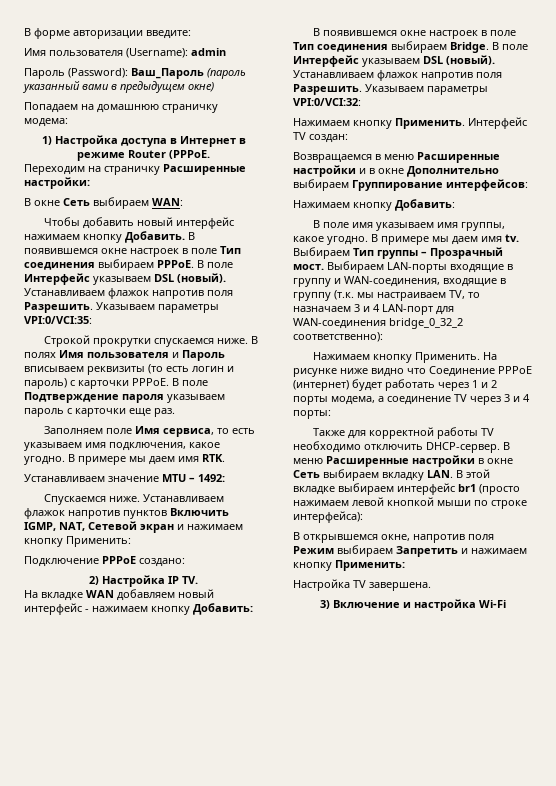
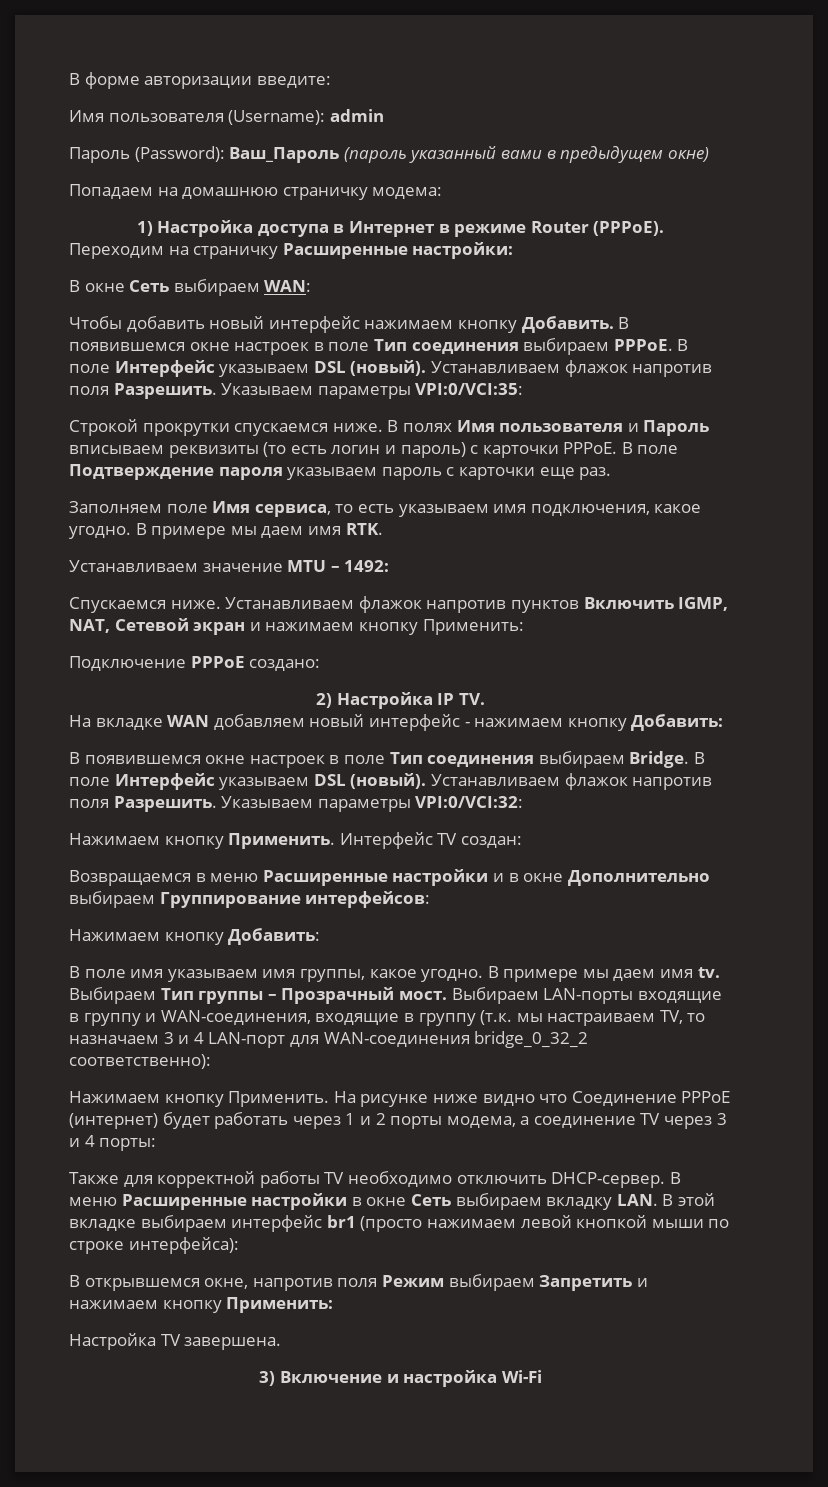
- 1) Настройка доступа в Интернет в режиме Router (PPPoE.
+ 1) Настройка доступа в Интернет в режиме Router (PPPoE).

